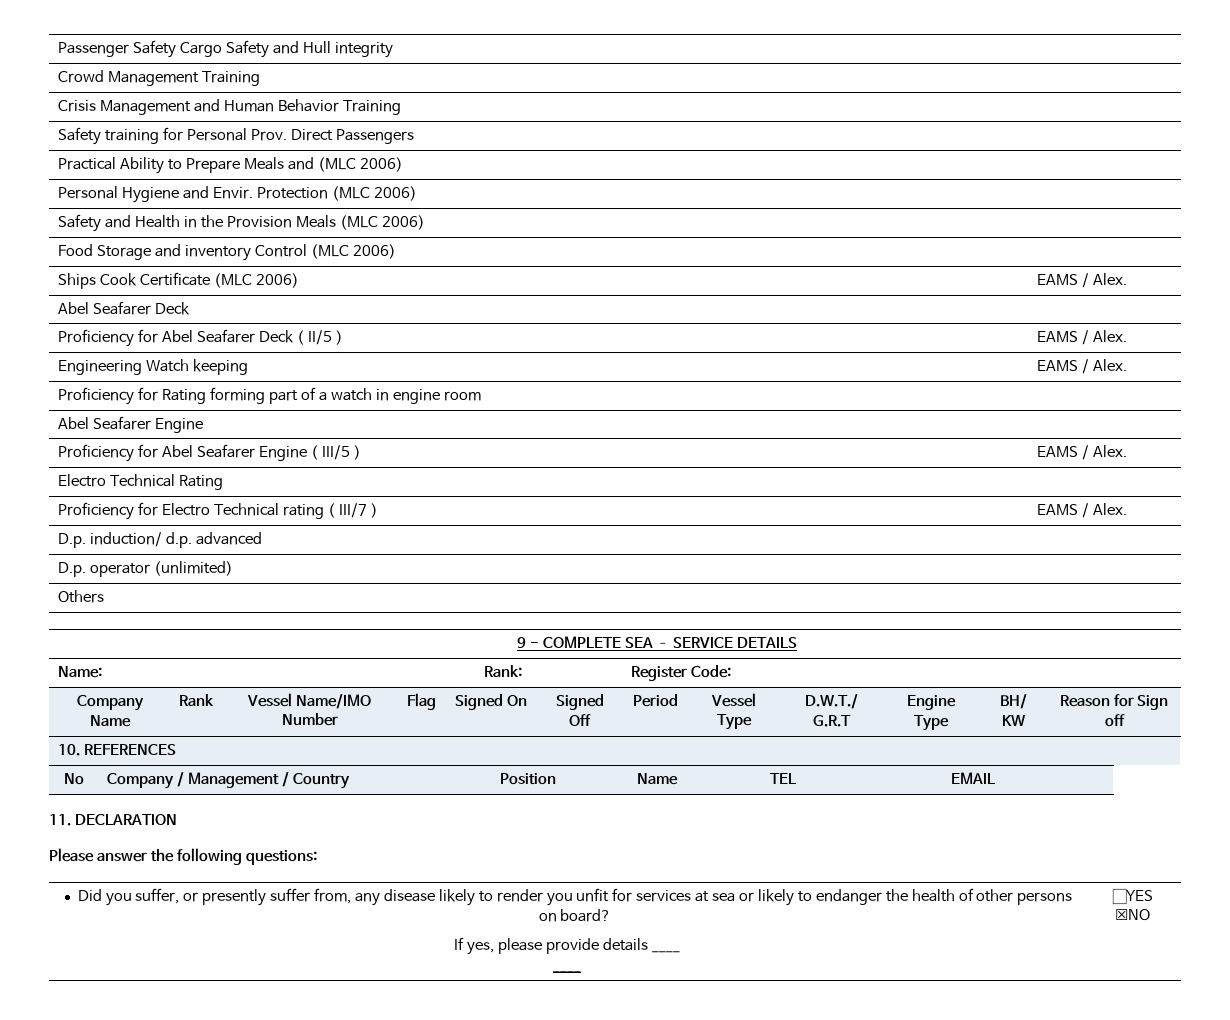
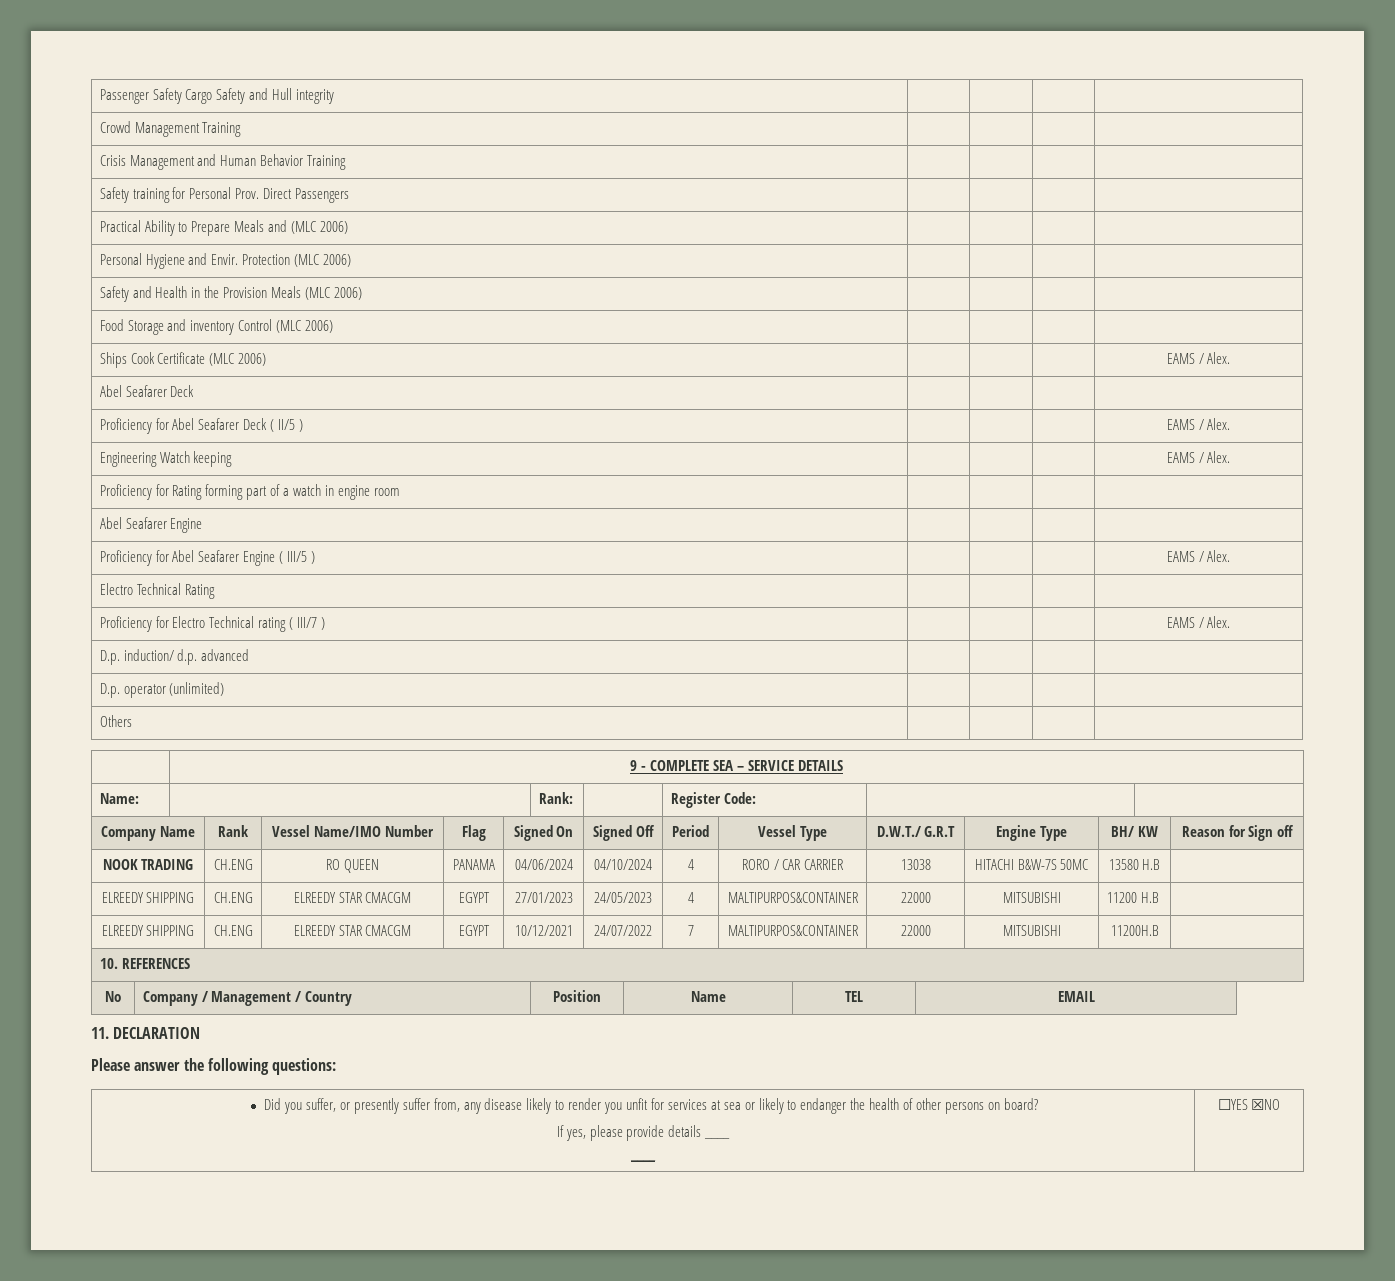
+ NOOK TRADING | CH.ENG | RO QUEEN | PANAMA | 04/06/2024 | 04/10/2024 | 4 | RORO / CAR CARRIER | 13038 | HITACHI B&W-7S 50MC | 13580 H.B |
+ ELREEDY SHIPPING | CH.ENG | ELREEDY STAR CMACGM | EGYPT | 27/01/2023 | 24/05/2023 | 4 | MALTIPURPOS&CONTAINER | 22000 | MITSUBISHI | 11200 H.B |
+ ELREEDY SHIPPING | CH.ENG | ELREEDY STAR CMACGM | EGYPT | 10/12/2021 | 24/07/2022 | 7 | MALTIPURPOS&CONTAINER | 22000 | MITSUBISHI | 11200H.B |

